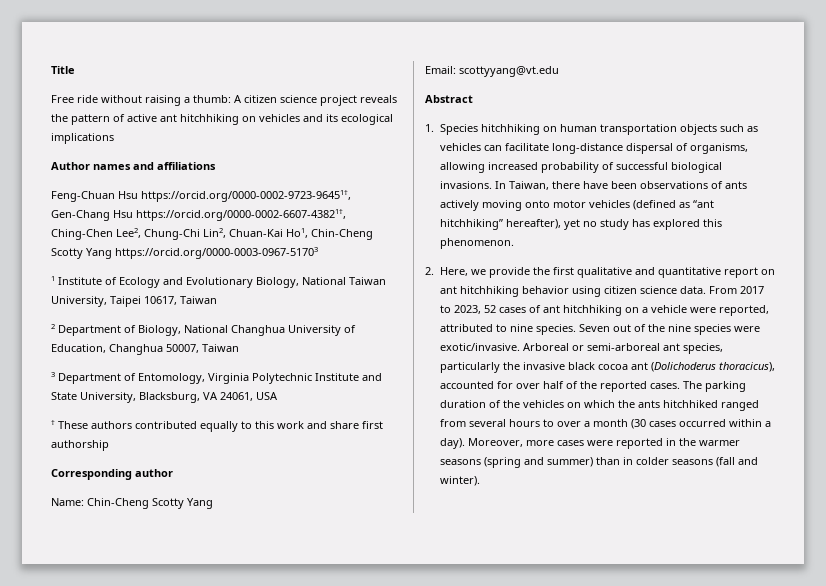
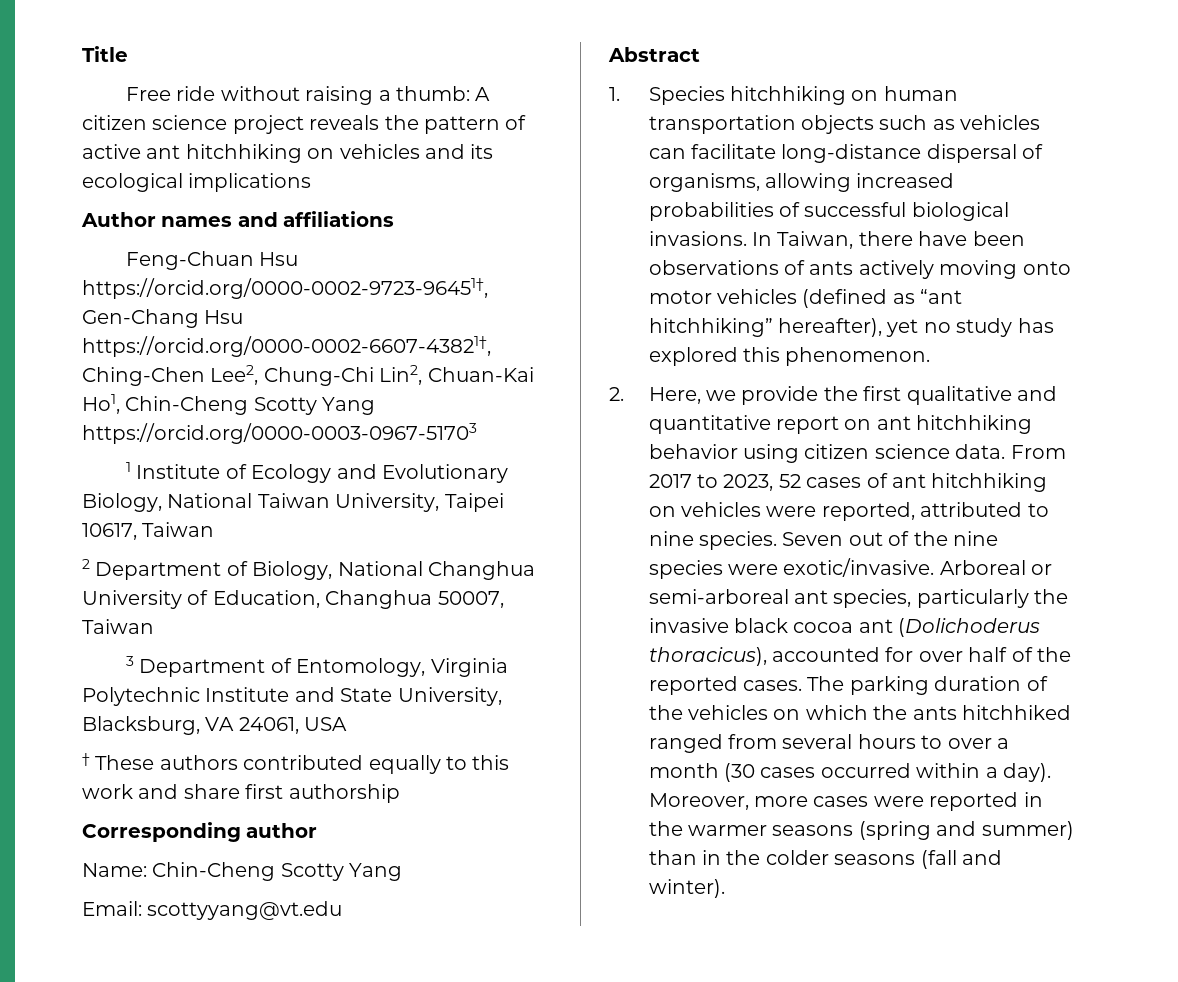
- 1. Species hitchhiking on human transportation objects such as vehicles can facilitate long-distance dispersal of organisms, allowing increased probability of successful biological invasions.
+ 1. Species hitchhiking on human transportation objects such as vehicles can facilitate long-distance dispersal of organisms, allowing increased probabilities of successful biological invasions.
- From 2017 to 2023, 52 cases of ant hitchhiking on a vehicle were reported, attributed to nine species.
+ From 2017 to 2023, 52 cases of ant hitchhiking on vehicles were reported, attributed to nine species.
- Moreover, more cases were reported in the warmer seasons (spring and summer) than in colder seasons (fall and winter).
+ Moreover, more cases were reported in the warmer seasons (spring and summer) than in the colder seasons (fall and winter).

